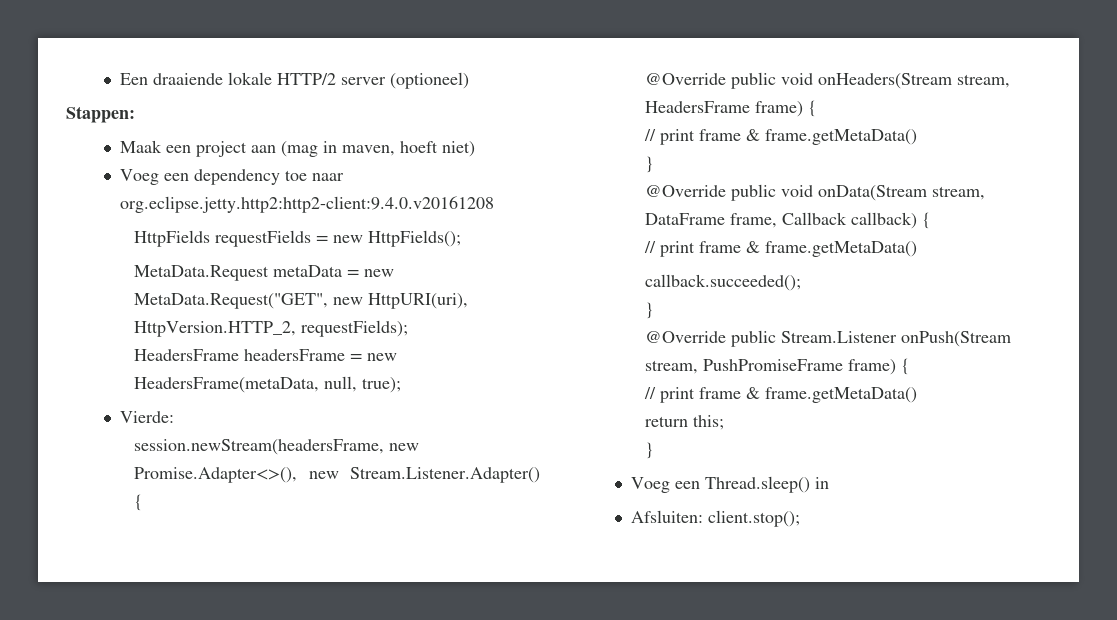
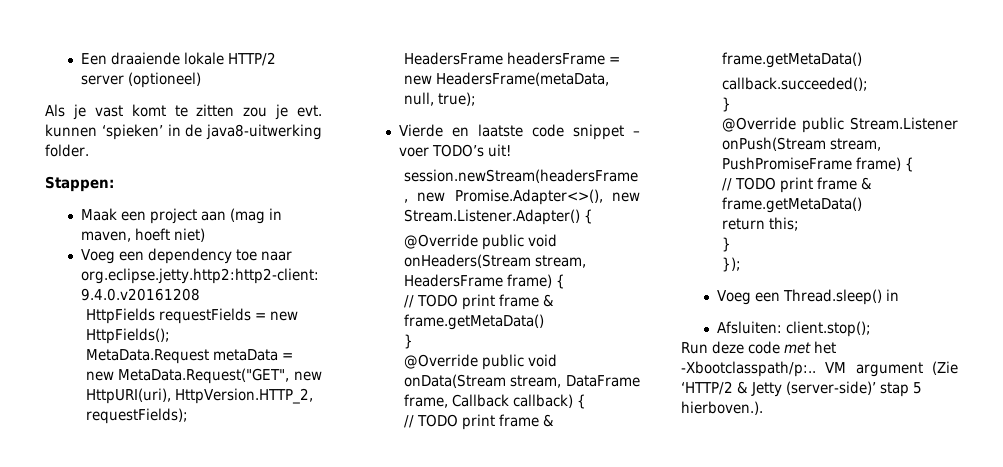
+ Als je vast komt te zitten zou je evt. kunnen ‘spieken’ in de java8-uitwerking folder.
- Vierde:
+ Vierde en laatste code snippet – voer TODO’s uit!
  @Override public void onHeaders(Stream stream, HeadersFrame frame) {
- // print frame & frame.getMetaData()
+ // TODO print frame & frame.getMetaData()
  @Override public void onData(Stream stream, DataFrame frame, Callback callback) {
- // print frame & frame.getMetaData()
+ // TODO print frame & frame.getMetaData()
  @Override public Stream.Listener onPush(Stream stream, PushPromiseFrame frame) {
- // print frame & frame.getMetaData()
+ // TODO print frame & frame.getMetaData()
+ });
+ Run deze code met het -Xbootclasspath/p:.. VM argument (Zie ‘HTTP/2 & Jetty (server-side)’ stap 5 hierboven.).

